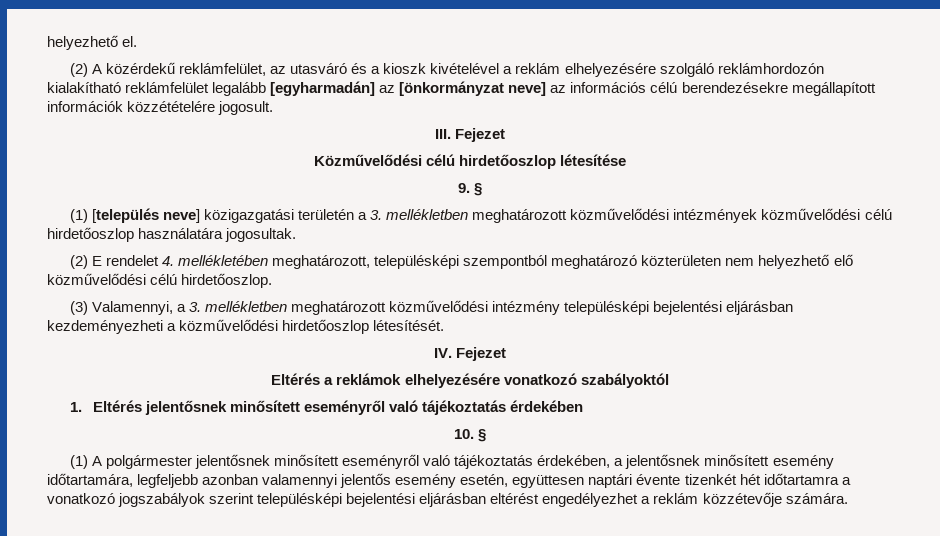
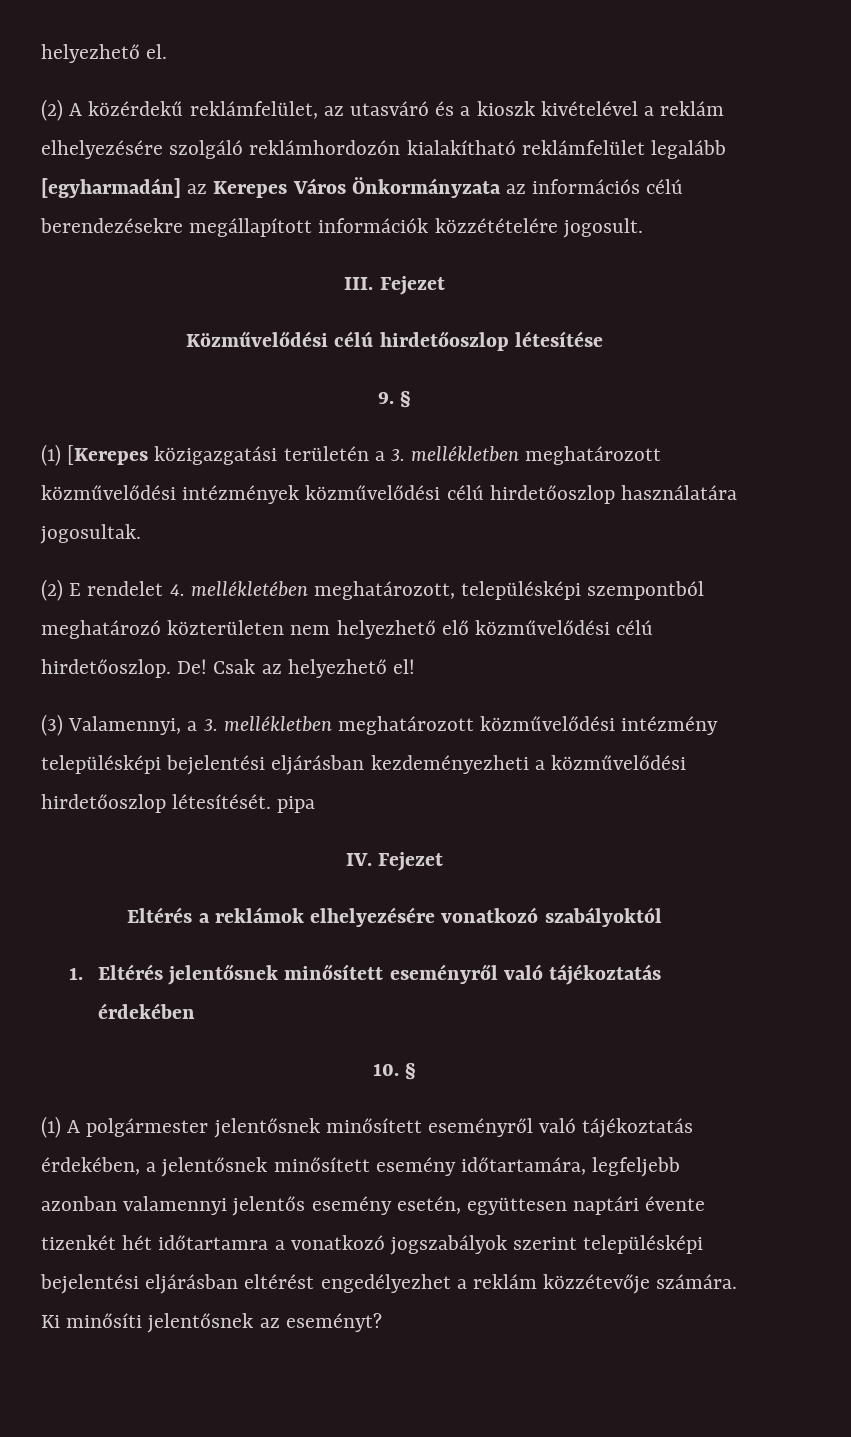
- (2) A közérdekű reklámfelület, az utasváró és a kioszk kivételével a reklám elhelyezésére szolgáló reklámhordozón kialakítható reklámfelület legalább [egyharmadán] az [önkormányzat neve] az információs célú berendezésekre megállapított információk közzétételére jogosult.
+ (2) A közérdekű reklámfelület, az utasváró és a kioszk kivételével a reklám elhelyezésére szolgáló reklámhordozón kialakítható reklámfelület legalább [egyharmadán] az Kerepes Város Önkormányzata az információs célú berendezésekre megállapított információk közzétételére jogosult.
- (1) [település neve] közigazgatási területén a 3. mellékletben meghatározott közművelődési intézmények közművelődési célú hirdetőoszlop használatára jogosultak.
+ (1) [Kerepes közigazgatási területén a 3. mellékletben meghatározott közművelődési intézmények közművelődési célú hirdetőoszlop használatára jogosultak.
+ De! Csak az helyezhető el!
- (3) Valamennyi, a 3. mellékletben meghatározott közművelődési intézmény településképi bejelentési eljárásban kezdeményezheti a közművelődési hirdetőoszlop létesítését.
+ (3) Valamennyi, a 3. mellékletben meghatározott közművelődési intézmény településképi bejelentési eljárásban kezdeményezheti a közművelődési hirdetőoszlop létesítését. pipa
+ Ki minősíti jelentősnek az eseményt?

